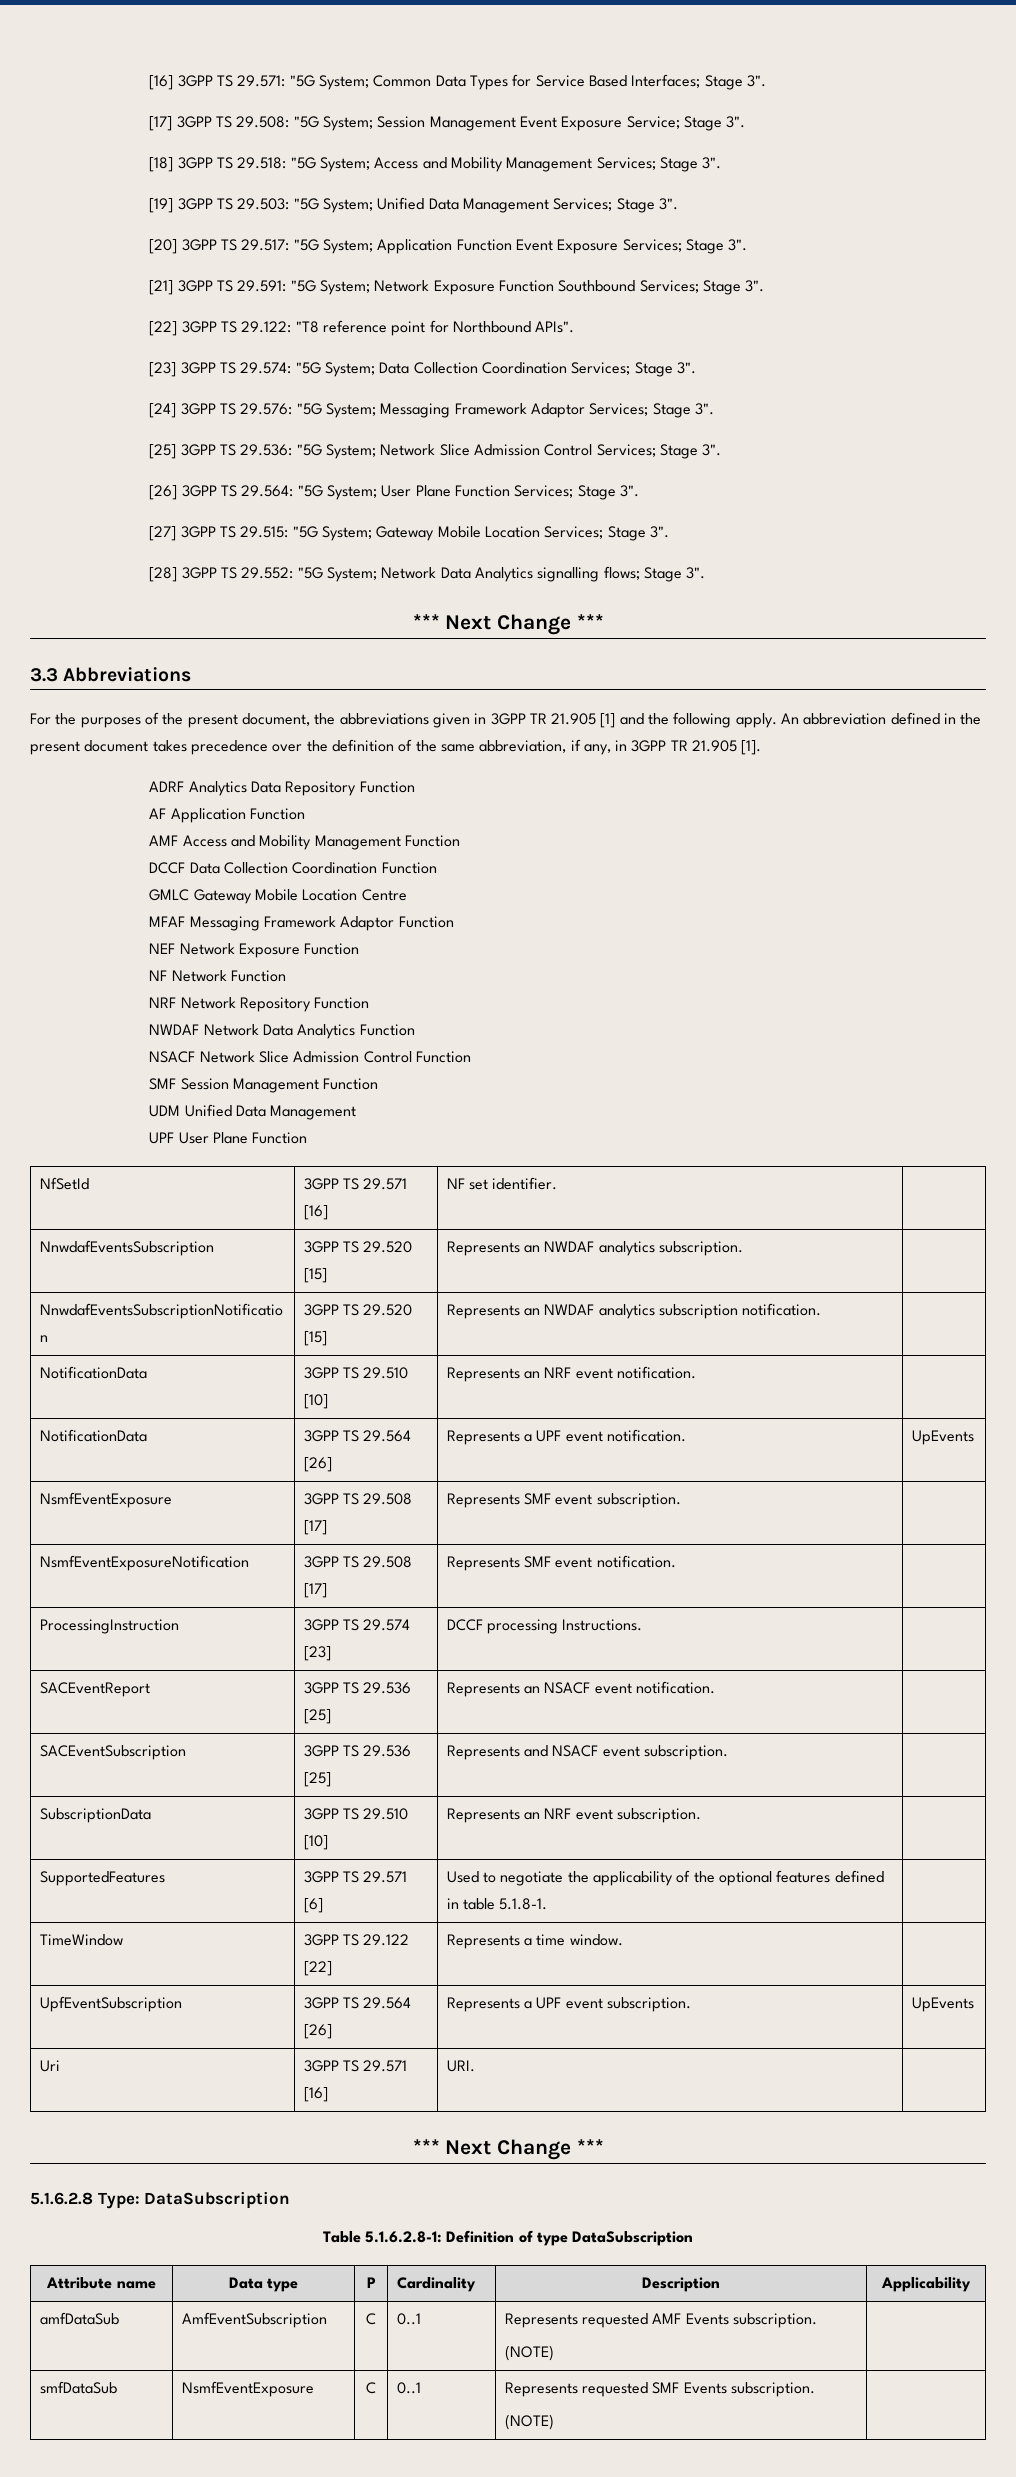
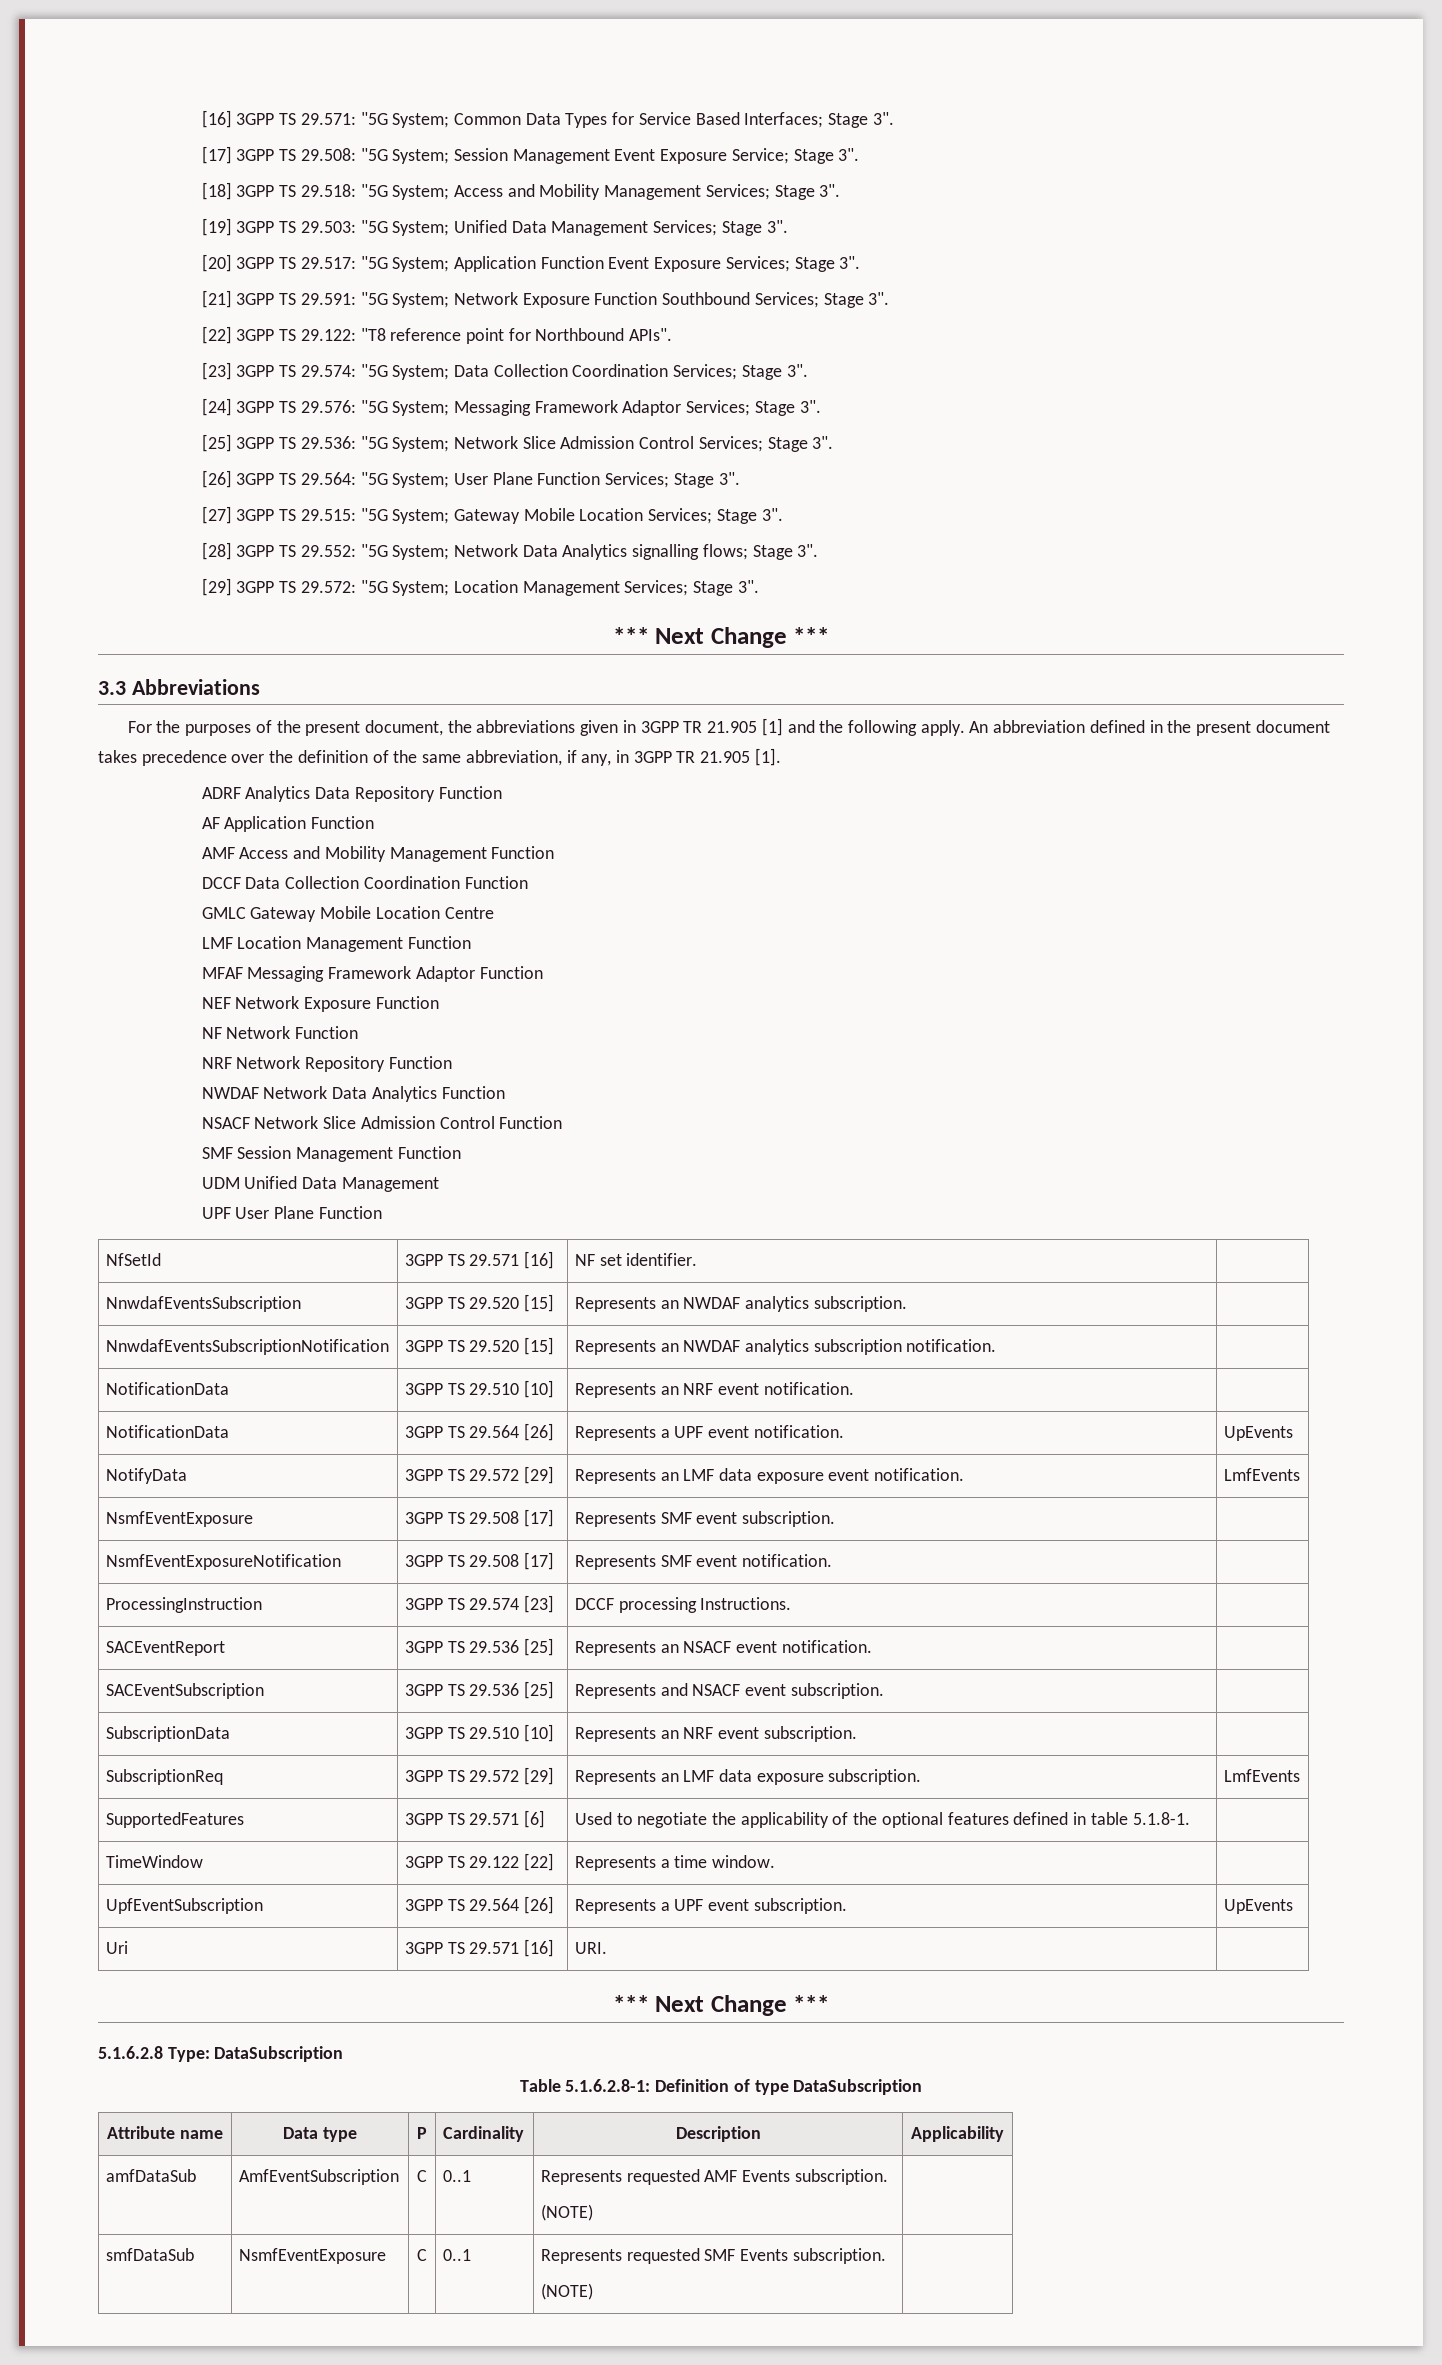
+ [29] 3GPP TS 29.572: "5G System; Location Management Services; Stage 3".
+ LMF Location Management Function
+ NotifyData | 3GPP TS 29.572 [29] | Represents an LMF data exposure event notification. | LmfEvents
+ SubscriptionReq | 3GPP TS 29.572 [29] | Represents an LMF data exposure subscription. | LmfEvents

